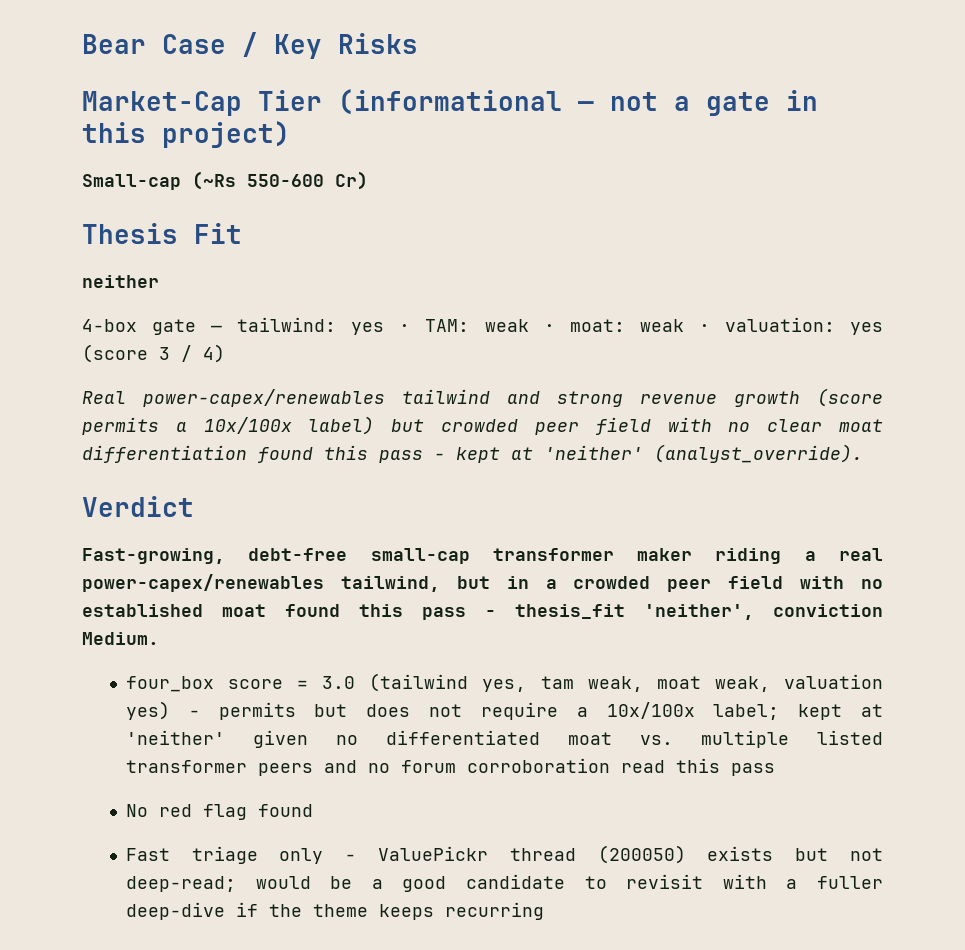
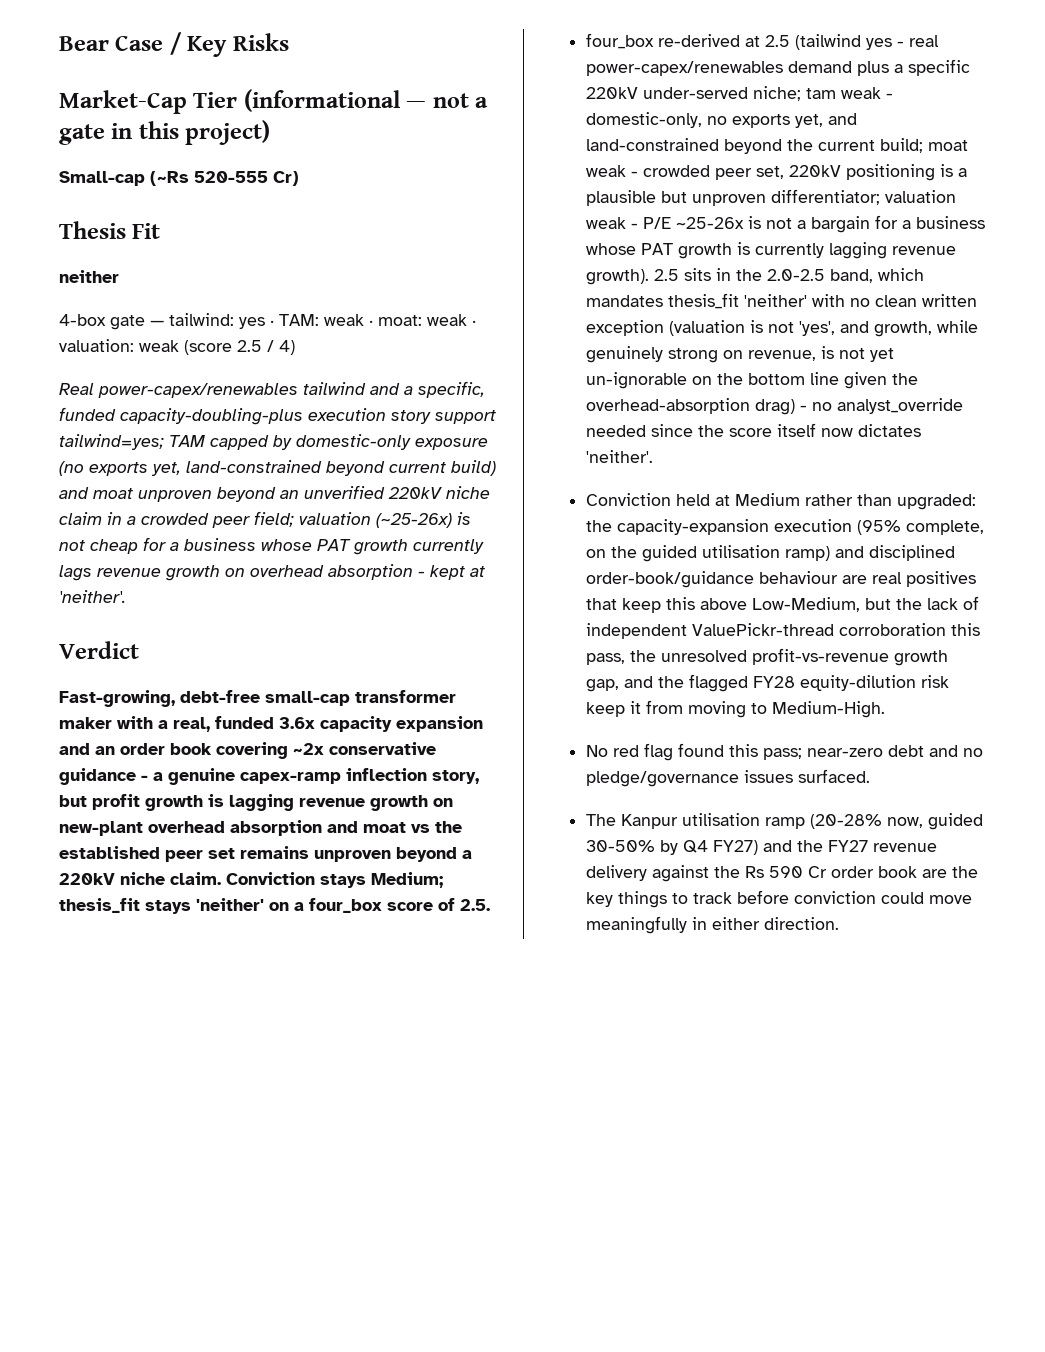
- Small-cap (~Rs 550-600 Cr)
+ Small-cap (~Rs 520-555 Cr)
- 4-box gate — tailwind: yes · TAM: weak · moat: weak · valuation: yes (score 3 / 4)
+ 4-box gate — tailwind: yes · TAM: weak · moat: weak · valuation: weak (score 2.5 / 4)
- Real power-capex/renewables tailwind and strong revenue growth (score permits a 10x/100x label) but crowded peer field with no clear moat differentiation found this pass - kept at 'neither' (analyst_override).
+ Real power-capex/renewables tailwind and a specific, funded capacity-doubling-plus execution story support tailwind=yes; TAM capped by domestic-only exposure (no exports yet, land-constrained beyond current build) and moat unproven beyond an unverified 220kV niche claim in a crowded peer field; valuation (~25-26x) is not cheap for a business whose PAT growth currently lags revenue growth on overhead absorption - kept at 'neither'.
- Fast-growing, debt-free small-cap transformer maker riding a real power-capex/renewables tailwind, but in a crowded peer field with no established moat found this pass - thesis_fit 'neither', conviction Medium.
- four_box score = 3.0 (tailwind yes, tam weak, moat weak, valuation yes) - permits but does not require a 10x/100x label; kept at 'neither' given no differentiated moat vs. multiple listed transformer peers and no forum corroboration read this pass
- No red flag found
- Fast triage only - ValuePickr thread (200050) exists but not deep-read; would be a good candidate to revisit with a fuller deep-dive if the theme keeps recurring
+ Fast-growing, debt-free small-cap transformer maker with a real, funded 3.6x capacity expansion and an order book covering ~2x conservative guidance - a genuine capex-ramp inflection story, but profit growth is lagging revenue growth on new-plant overhead absorption and moat vs the established peer set remains unproven beyond a 220kV niche claim. Conviction stays Medium; thesis_fit stays 'neither' on a four_box score of 2.5.
+ four_box re-derived at 2.5 (tailwind yes - real power-capex/renewables demand plus a specific 220kV under-served niche; tam weak - domestic-only, no exports yet, and land-constrained beyond the current build; moat weak - crowded peer set, 220kV positioning is a plausible but unproven differentiator; valuation weak - P/E ~25-26x is not a bargain for a business whose PAT growth is currently lagging revenue growth). 2.5 sits in the 2.0-2.5 band, which mandates thesis_fit 'neither' with no clean written exception (valuation is not 'yes', and growth, while genuinely strong on revenue, is not yet un-ignorable on the bottom line given the overhead-absorption drag) - no analyst_override needed since the score itself now dictates 'neither'.
+ Conviction held at Medium rather than upgraded: the capacity-expansion execution (95% complete, on the guided utilisation ramp) and disciplined order-book/guidance behaviour are real positives that keep this above Low-Medium, but the lack of independent ValuePickr-thread corroboration this pass, the unresolved profit-vs-revenue growth gap, and the flagged FY28 equity-dilution risk keep it from moving to Medium-High.
+ No red flag found this pass; near-zero debt and no pledge/governance issues surfaced.
+ The Kanpur utilisation ramp (20-28% now, guided 30-50% by Q4 FY27) and the FY27 revenue delivery against the Rs 590 Cr order book are the key things to track before conviction could move meaningfully in either direction.

